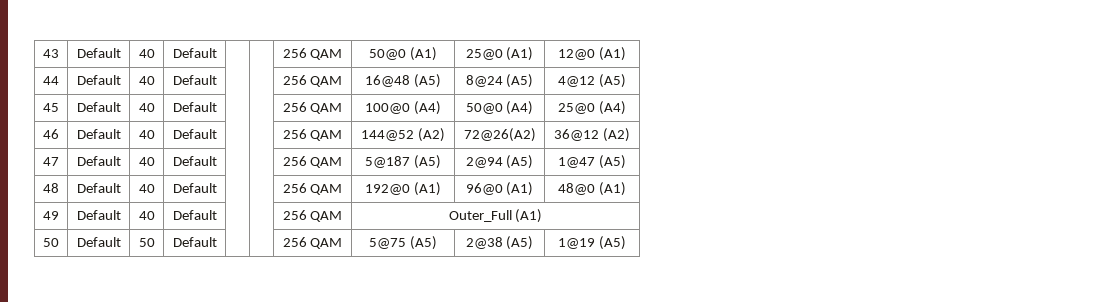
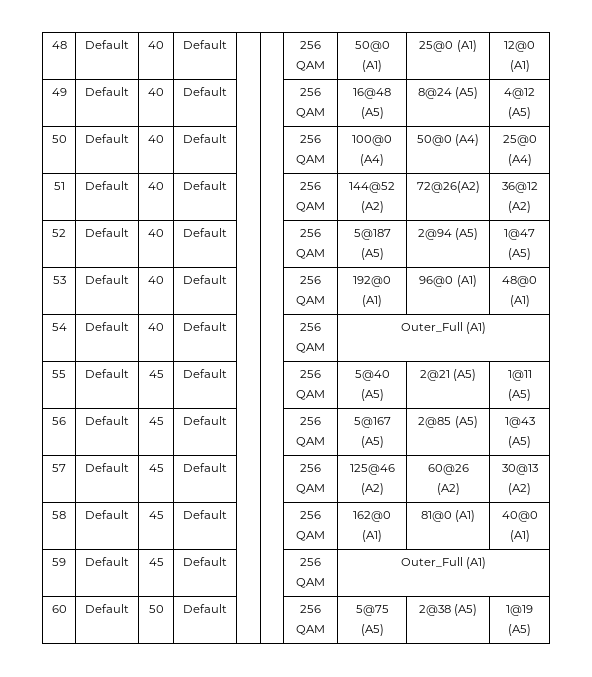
- 43 | Default | 40 | Default | | | 256 QAM | 50@0 (A1) | 25@0 (A1) | 12@0 (A1)
+ 48 | Default | 40 | Default | | | 256 QAM | 50@0 (A1) | 25@0 (A1) | 12@0 (A1)
- 44 | Default | 40 | Default | | | 256 QAM | 16@48 (A5) | 8@24 (A5) | 4@12 (A5)
+ 49 | Default | 40 | Default | | | 256 QAM | 16@48 (A5) | 8@24 (A5) | 4@12 (A5)
- 45 | Default | 40 | Default | | | 256 QAM | 100@0 (A4) | 50@0 (A4) | 25@0 (A4)
+ 50 | Default | 40 | Default | | | 256 QAM | 100@0 (A4) | 50@0 (A4) | 25@0 (A4)
- 46 | Default | 40 | Default | | | 256 QAM | 144@52 (A2) | 72@26(A2) | 36@12 (A2)
+ 51 | Default | 40 | Default | | | 256 QAM | 144@52 (A2) | 72@26(A2) | 36@12 (A2)
- 47 | Default | 40 | Default | | | 256 QAM | 5@187 (A5) | 2@94 (A5) | 1@47 (A5)
+ 52 | Default | 40 | Default | | | 256 QAM | 5@187 (A5) | 2@94 (A5) | 1@47 (A5)
- 48 | Default | 40 | Default | | | 256 QAM | 192@0 (A1) | 96@0 (A1) | 48@0 (A1)
+ 53 | Default | 40 | Default | | | 256 QAM | 192@0 (A1) | 96@0 (A1) | 48@0 (A1)
- 49 | Default | 40 | Default | | | 256 QAM | Outer_Full (A1)
+ 54 | Default | 40 | Default | | | 256 QAM | Outer_Full (A1)
- 50 | Default | 50 | Default | | | 256 QAM | 5@75 (A5) | 2@38 (A5) | 1@19 (A5)
+ 55 | Default | 45 | Default | | | 256 QAM | 5@40 (A5) | 2@21 (A5) | 1@11 (A5)
+ 56 | Default | 45 | Default | | | 256 QAM | 5@167 (A5) | 2@85 (A5) | 1@43 (A5)
+ 57 | Default | 45 | Default | | | 256 QAM | 125@46 (A2) | 60@26 (A2) | 30@13 (A2)
+ 58 | Default | 45 | Default | | | 256 QAM | 162@0 (A1) | 81@0 (A1) | 40@0 (A1)
+ 59 | Default | 45 | Default | | | 256 QAM | Outer_Full (A1)
+ 60 | Default | 50 | Default | | | 256 QAM | 5@75 (A5) | 2@38 (A5) | 1@19 (A5)

